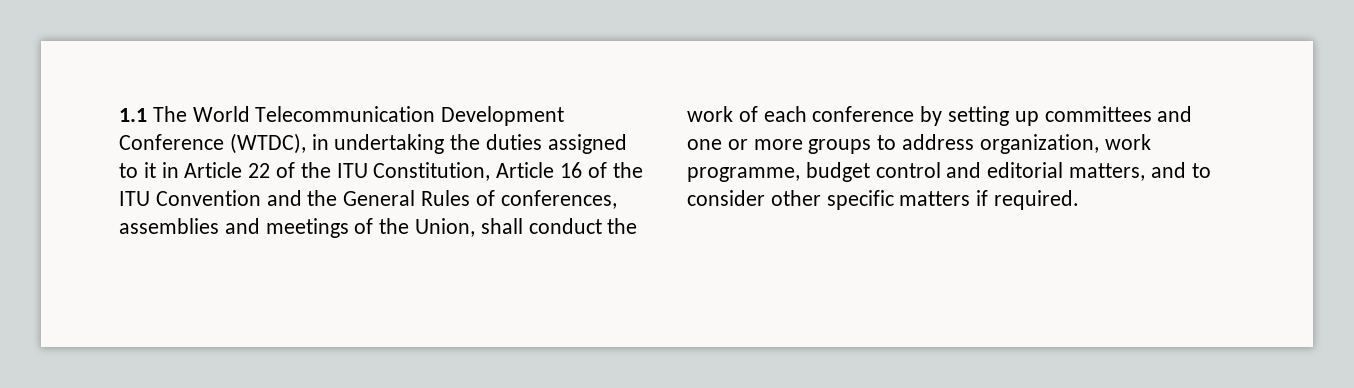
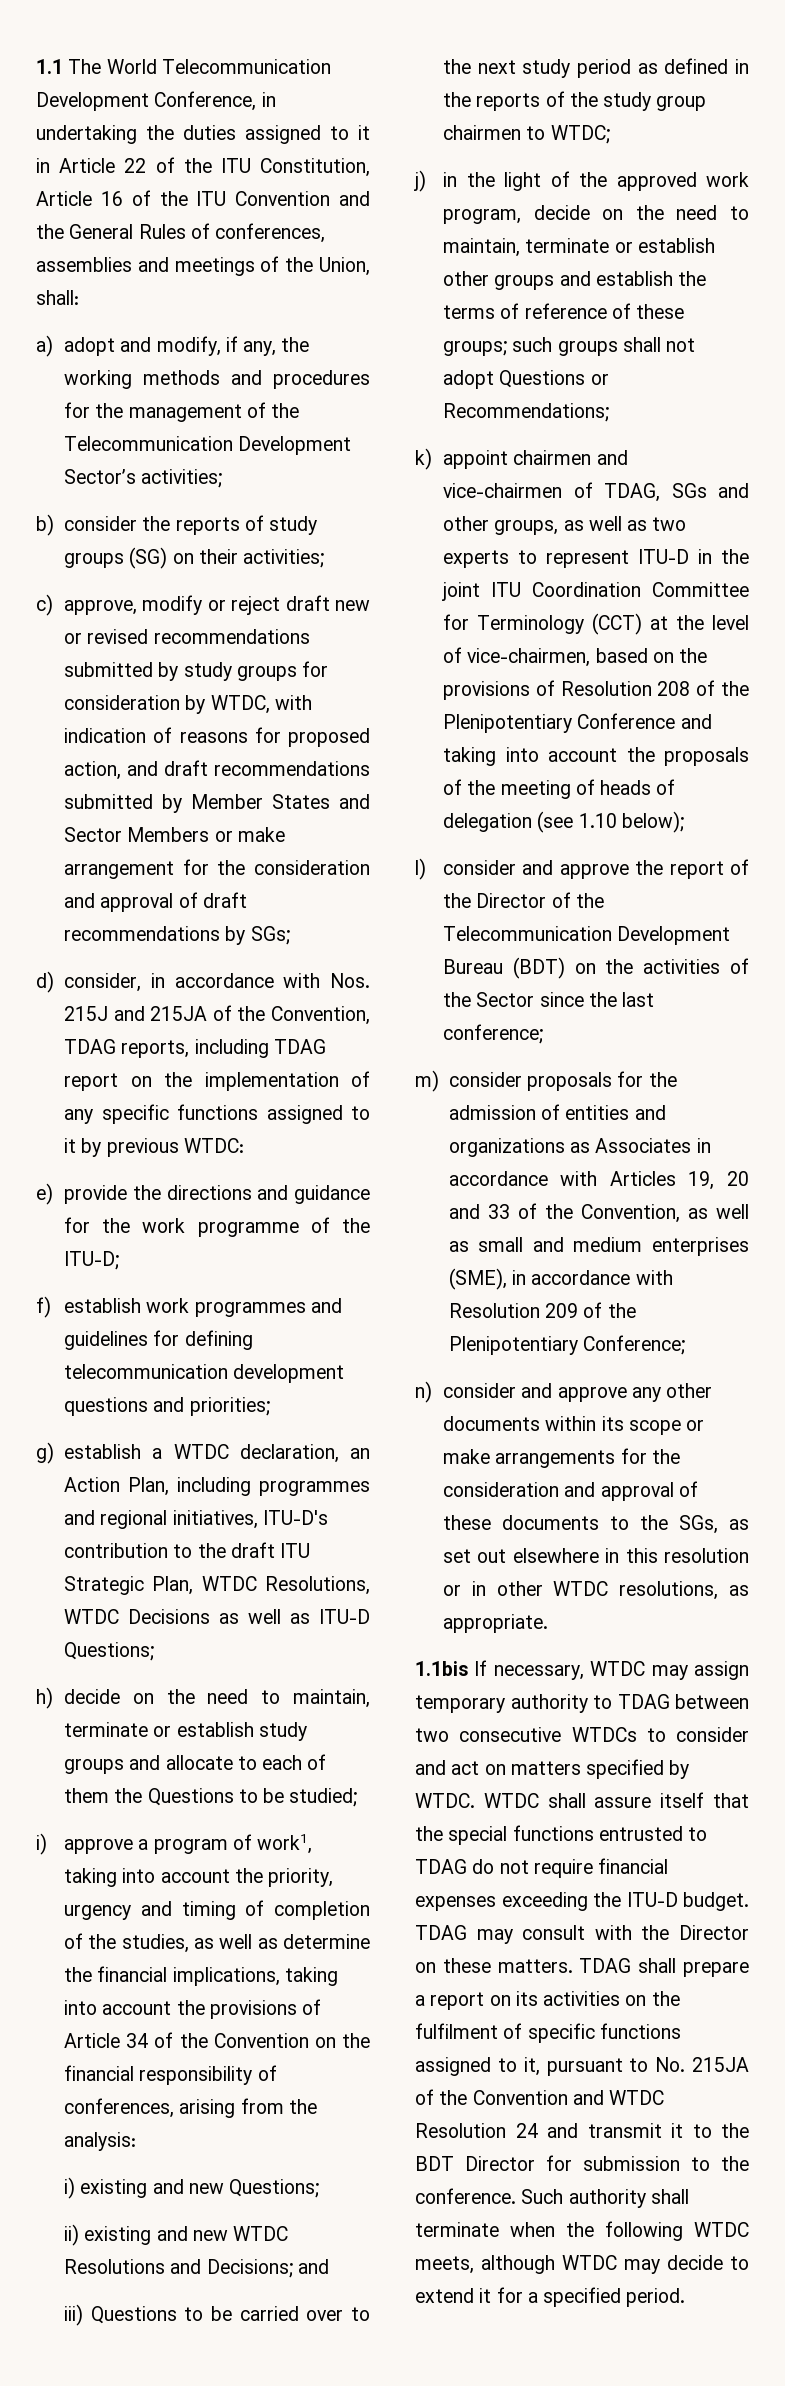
- 1.1 The World Telecommunication Development Conference (WTDC), in undertaking the duties assigned to it in Article 22 of the ITU Constitution, Article 16 of the ITU Convention and the General Rules of conferences, assemblies and meetings of the Union, shall conduct the work of each conference by setting up committees and one or more groups to address organization, work programme, budget control and editorial matters, and to consider other specific matters if required.
+ 1.1 The World Telecommunication Development Conference, in undertaking the duties assigned to it in Article 22 of the ITU Constitution, Article 16 of the ITU Convention and the General Rules of conferences, assemblies and meetings of the Union, shall:
+ a) adopt and modify, if any, the working methods and procedures for the management of the Telecommunication Development Sector’s activities;
+ b) consider the reports of study groups (SG) on their activities;
+ c) approve, modify or reject draft new or revised recommendations submitted by study groups for consideration by WTDC, with indication of reasons for proposed action, and draft recommendations submitted by Member States and Sector Members or make arrangement for the consideration and approval of draft recommendations by SGs;
+ d) consider, in accordance with Nos. 215J and 215JA of the Convention, TDAG reports, including TDAG report on the implementation of any specific functions assigned to it by previous WTDC:
+ e) provide the directions and guidance for the work programme of the ITU-D;
+ f) establish work programmes and guidelines for defining telecommunication development questions and priorities;
+ g) establish a WTDC declaration, an Action Plan, including programmes and regional initiatives, ITU-D's contribution to the draft ITU Strategic Plan, WTDC Resolutions, WTDC Decisions as well as ITU-D Questions;
+ h) decide on the need to maintain, terminate or establish study groups and allocate to each of them the Questions to be studied;
+ i) approve a program of work1, taking into account the priority, urgency and timing of completion of the studies, as well as determine the financial implications, taking into account the provisions of Article 34 of the Convention on the financial responsibility of conferences, arising from the analysis:
+ i) existing and new Questions;
+ ii) existing and new WTDC Resolutions and Decisions; and
+ iii) Questions to be carried over to the next study period as defined in the reports of the study group chairmen to WTDC;
+ j) in the light of the approved work program, decide on the need to maintain, terminate or establish other groups and establish the terms of reference of these groups; such groups shall not adopt Questions or Recommendations;
+ k) appoint chairmen and vice-chairmen of TDAG, SGs and other groups, as well as two experts to represent ITU-D in the joint ITU Coordination Committee for Terminology (CCT) at the level of vice-chairmen, based on the provisions of Resolution 208 of the Plenipotentiary Conference and taking into account the proposals of the meeting of heads of delegation (see 1.10 below);
+ l) consider and approve the report of the Director of the Telecommunication Development Bureau (BDT) on the activities of the Sector since the last conference;
+ m) consider proposals for the admission of entities and organizations as Associates in accordance with Articles 19, 20 and 33 of the Convention, as well as small and medium enterprises (SME), in accordance with Resolution 209 of the Plenipotentiary Conference;
+ n) consider and approve any other documents within its scope or make arrangements for the consideration and approval of these documents to the SGs, as set out elsewhere in this resolution or in other WTDC resolutions, as appropriate.
+ 1.1bis If necessary, WTDC may assign temporary authority to TDAG between two consecutive WTDCs to consider and act on matters specified by WTDC. WTDC shall assure itself that the special functions entrusted to TDAG do not require financial expenses exceeding the ITU-D budget. TDAG may consult with the Director on these matters. TDAG shall prepare a report on its activities on the fulfilment of specific functions assigned to it, pursuant to No. 215JA of the Convention and WTDC Resolution 24 and transmit it to the BDT Director for submission to the conference. Such authority shall terminate when the following WTDC meets, although WTDC may decide to extend it for a specified period.

